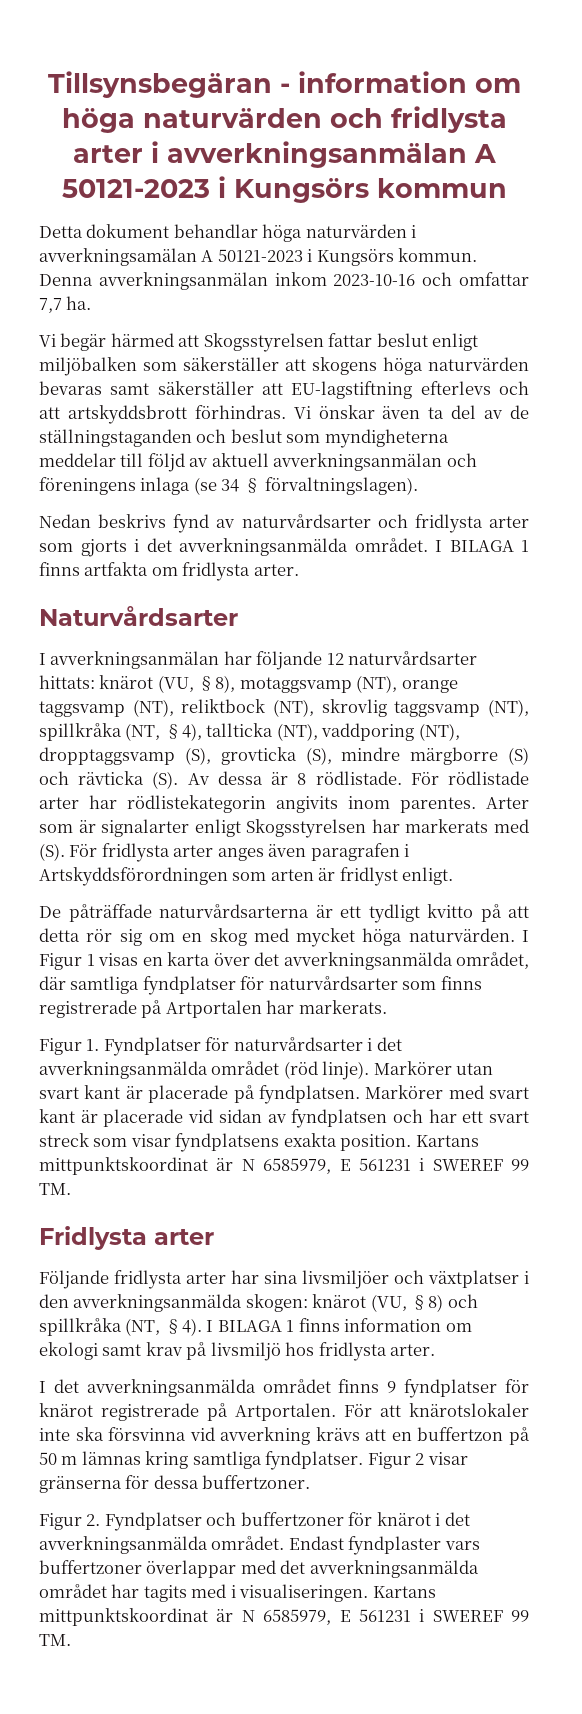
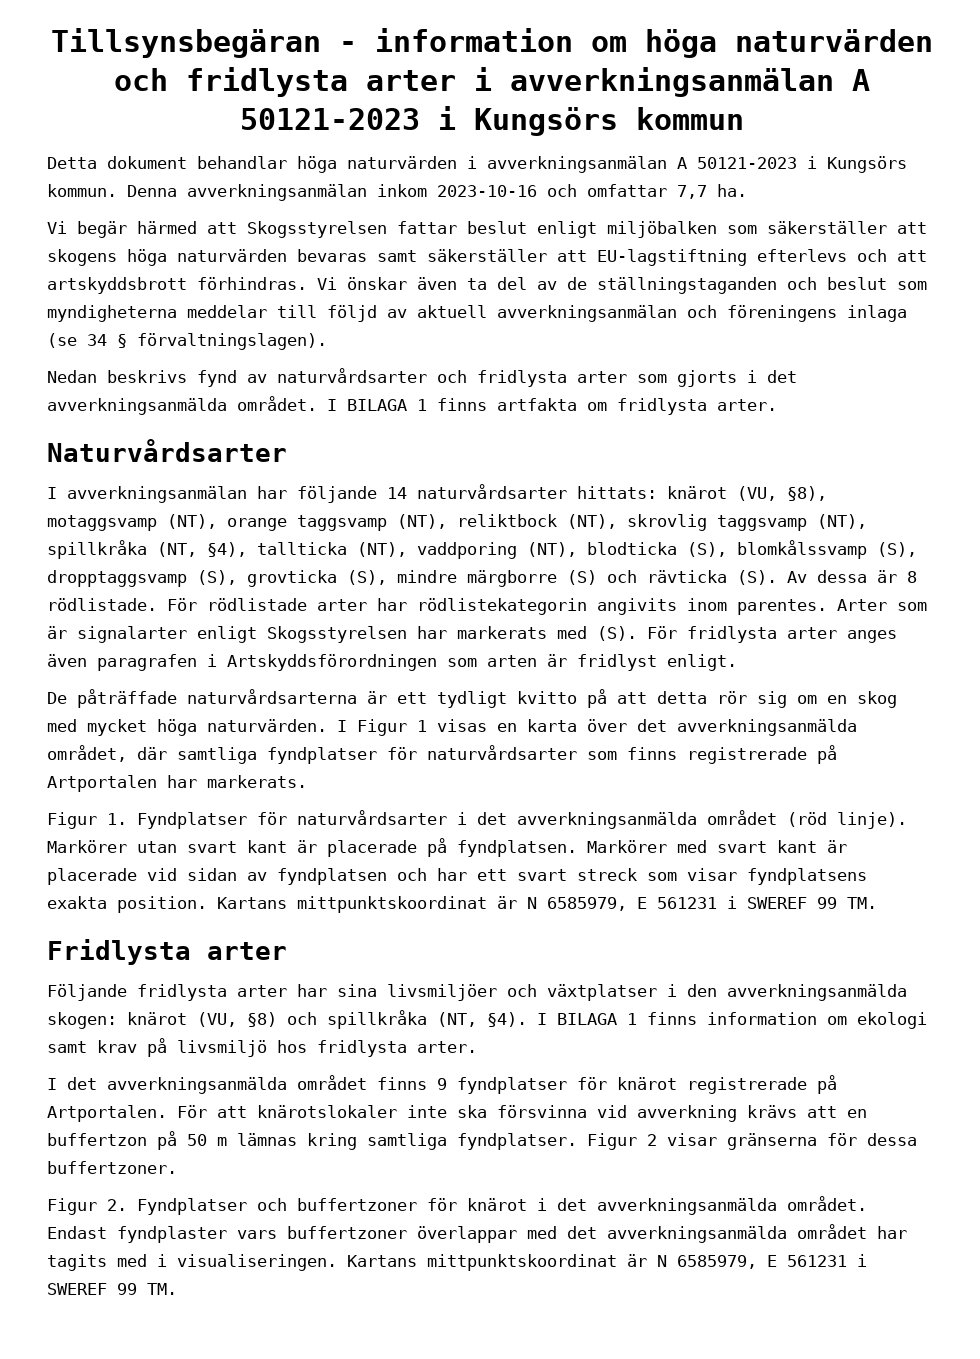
- Detta dokument behandlar höga naturvärden i avverkningsamälan A 50121-2023 i Kungsörs kommun.
+ Detta dokument behandlar höga naturvärden i avverkningsanmälan A 50121-2023 i Kungsörs kommun.
- I avverkningsanmälan har följande 12 naturvårdsarter hittats: knärot (VU, §8), motaggsvamp (NT), orange taggsvamp (NT), reliktbock (NT), skrovlig taggsvamp (NT), spillkråka (NT, §4), tallticka (NT), vaddporing (NT), dropptaggsvamp (S), grovticka (S), mindre märgborre (S) och rävticka (S). Av dessa är 8 rödlistade.
+ I avverkningsanmälan har följande 14 naturvårdsarter hittats: knärot (VU, §8), motaggsvamp (NT), orange taggsvamp (NT), reliktbock (NT), skrovlig taggsvamp (NT), spillkråka (NT, §4), tallticka (NT), vaddporing (NT), blodticka (S), blomkålssvamp (S), dropptaggsvamp (S), grovticka (S), mindre märgborre (S) och rävticka (S). Av dessa är 8 rödlistade.

